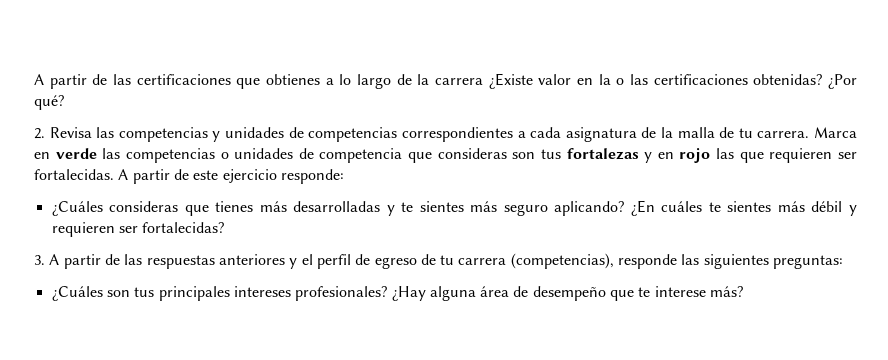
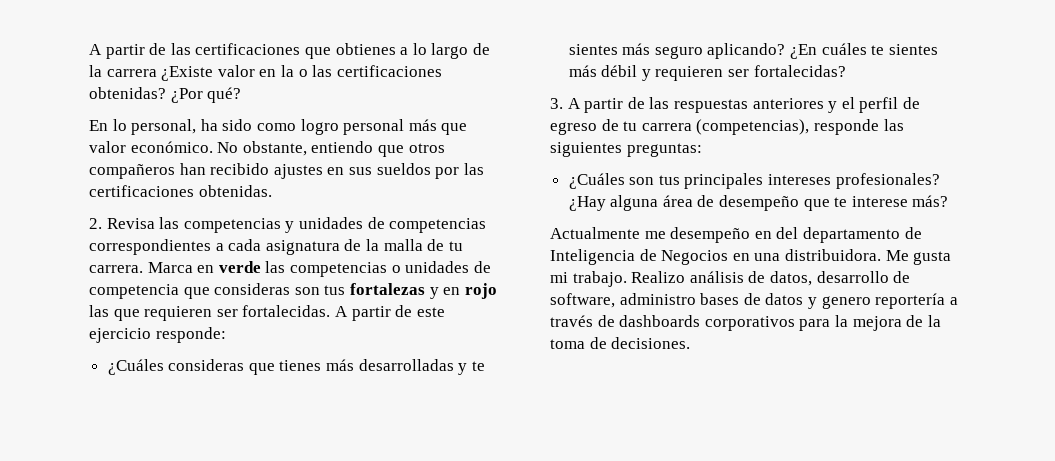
+ En lo personal, ha sido como logro personal más que valor económico. No obstante, entiendo que otros compañeros han recibido ajustes en sus sueldos por las certificaciones obtenidas.
+ Actualmente me desempeño en del departamento de Inteligencia de Negocios en una distribuidora. Me gusta mi trabajo. Realizo análisis de datos, desarrollo de software, administro bases de datos y genero reportería a través de dashboards corporativos para la mejora de la toma de decisiones.

